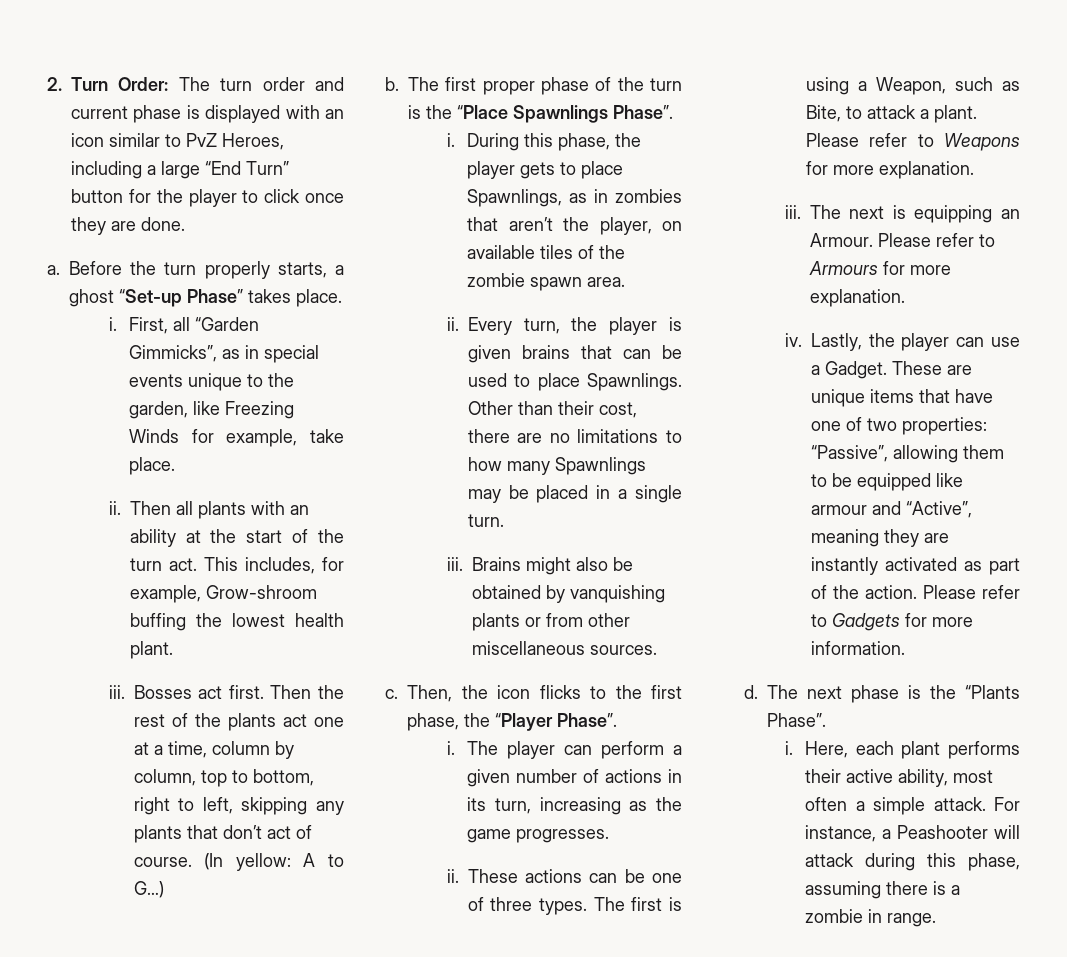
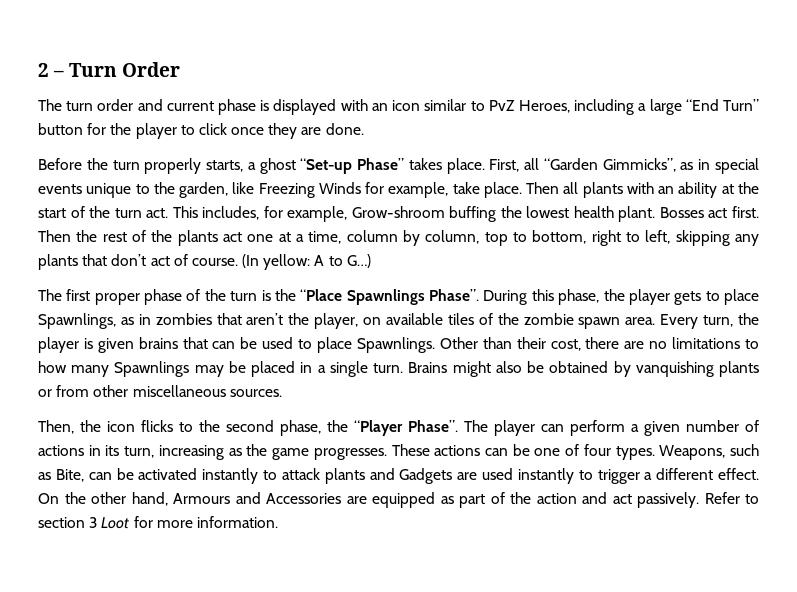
- 2. Turn Order: The turn order and current phase is displayed with an icon similar to PvZ Heroes, including a large “End Turn” button for the player to click once they are done.
+ 2 – Turn Order
+ The turn order and current phase is displayed with an icon similar to PvZ Heroes, including a large “End Turn” button for the player to click once they are done.
- a. Before the turn properly starts, a ghost “Set-up Phase” takes place.
- i. First, all “Garden Gimmicks”, as in special events unique to the garden, like Freezing Winds for example, take place.
- ii.
+ Before the turn properly starts, a ghost “Set-up Phase” takes place. First, all “Garden Gimmicks”, as in special events unique to the garden, like Freezing Winds for example, take place.
- This includes, for example, Grow-shroom buffing the lowest health plant.
- iii. Bosses act first.
+ This includes, for example, Grow-shroom buffing the lowest health plant. Bosses act first.
- b. The first proper phase of the turn is the “Place Spawnlings Phase”.
- i. During this phase, the player gets to place Spawnlings, as in zombies that aren’t the player, on available tiles of the zombie spawn area.
- ii.
+ The first proper phase of the turn is the “Place Spawnlings Phase”. During this phase, the player gets to place Spawnlings, as in zombies that aren’t the player, on available tiles of the zombie spawn area.
- Other than their cost, there are no limitations to how many Spawnlings may be placed in a single turn.
- iii. Brains might also be obtained by vanquishing plants or from other miscellaneous sources.
+ Other than their cost, there are no limitations to how many Spawnlings may be placed in a single turn. Brains might also be obtained by vanquishing plants or from other miscellaneous sources.
- c. Then, the icon flicks to the first phase, the “Player Phase”.
- i.
+ Then, the icon flicks to the second phase, the “Player Phase”.
- The player can perform a given number of actions in its turn, increasing as the game progresses.
- ii. These actions can be one of three types. The first is using a Weapon, such as Bite, to attack a plant. Please refer to Weapons for more explanation.
- iii. The next is equipping an Armour. Please refer to Armours for more explanation.
- iv. Lastly, the player can use a Gadget. These are unique items that have one of two properties: “Passive”, allowing them to be equipped like armour and “Active”, meaning they are instantly activated as part of the action. Please refer to Gadgets for more information.
- d. The next phase is the “Plants Phase”.
- i. Here, each plant performs their active ability, most often a simple attack. For instance, a Peashooter will attack during this phase, assuming there is a zombie in range.
+ The player can perform a given number of actions in its turn, increasing as the game progresses. These actions can be one of four types. Weapons, such as Bite, can be activated instantly to attack plants and Gadgets are used instantly to trigger a different effect. On the other hand, Armours and Accessories are equipped as part of the action and act passively. Refer to section 3 Loot for more information.

